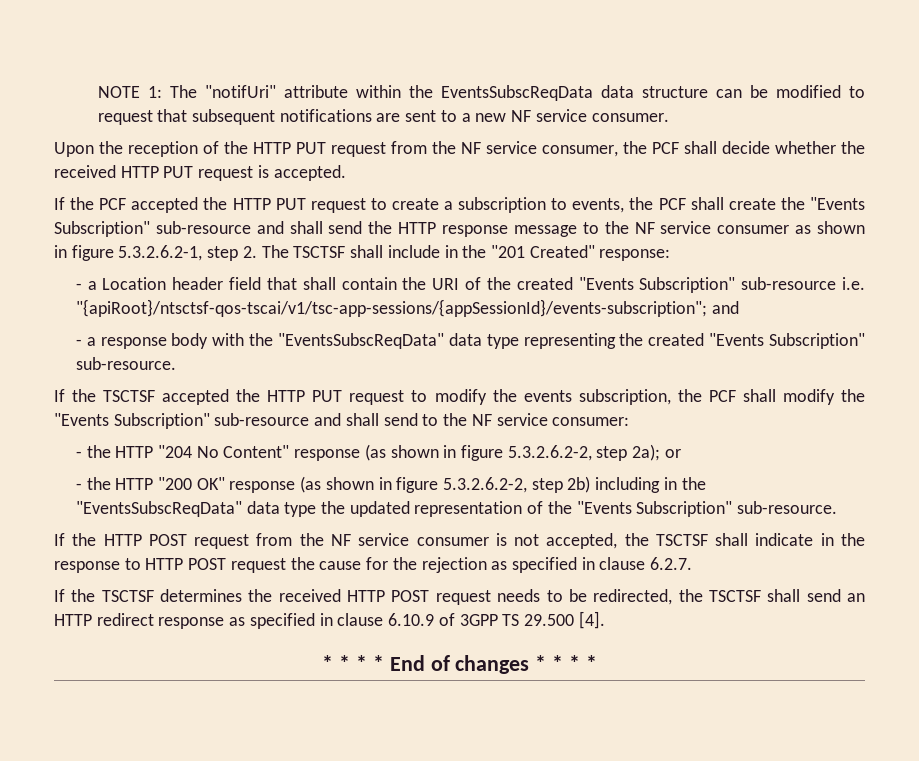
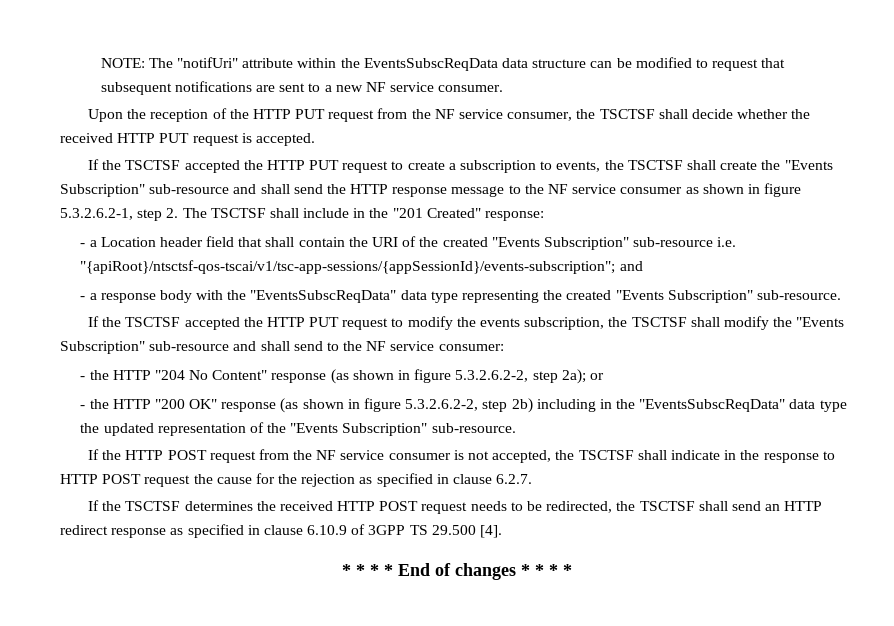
- NOTE 1: The "notifUri" attribute within the EventsSubscReqData data structure can be modified to request that subsequent notifications are sent to a new NF service consumer.
+ NOTE: The "notifUri" attribute within the EventsSubscReqData data structure can be modified to request that subsequent notifications are sent to a new NF service consumer.
- Upon the reception of the HTTP PUT request from the NF service consumer, the PCF shall decide whether the received HTTP PUT request is accepted.
+ Upon the reception of the HTTP PUT request from the NF service consumer, the TSCTSF shall decide whether the received HTTP PUT request is accepted.
- If the PCF accepted the HTTP PUT request to create a subscription to events, the PCF shall create the "Events Subscription" sub-resource and shall send the HTTP response message to the NF service consumer as shown in figure 5.3.2.6.2-1, step 2. The TSCTSF shall include in the "201 Created" response:
+ If the TSCTSF accepted the HTTP PUT request to create a subscription to events, the TSCTSF shall create the "Events Subscription" sub-resource and shall send the HTTP response message to the NF service consumer as shown in figure 5.3.2.6.2-1, step 2. The TSCTSF shall include in the "201 Created" response:
- If the TSCTSF accepted the HTTP PUT request to modify the events subscription, the PCF shall modify the "Events Subscription" sub-resource and shall send to the NF service consumer:
+ If the TSCTSF accepted the HTTP PUT request to modify the events subscription, the TSCTSF shall modify the "Events Subscription" sub-resource and shall send to the NF service consumer:

